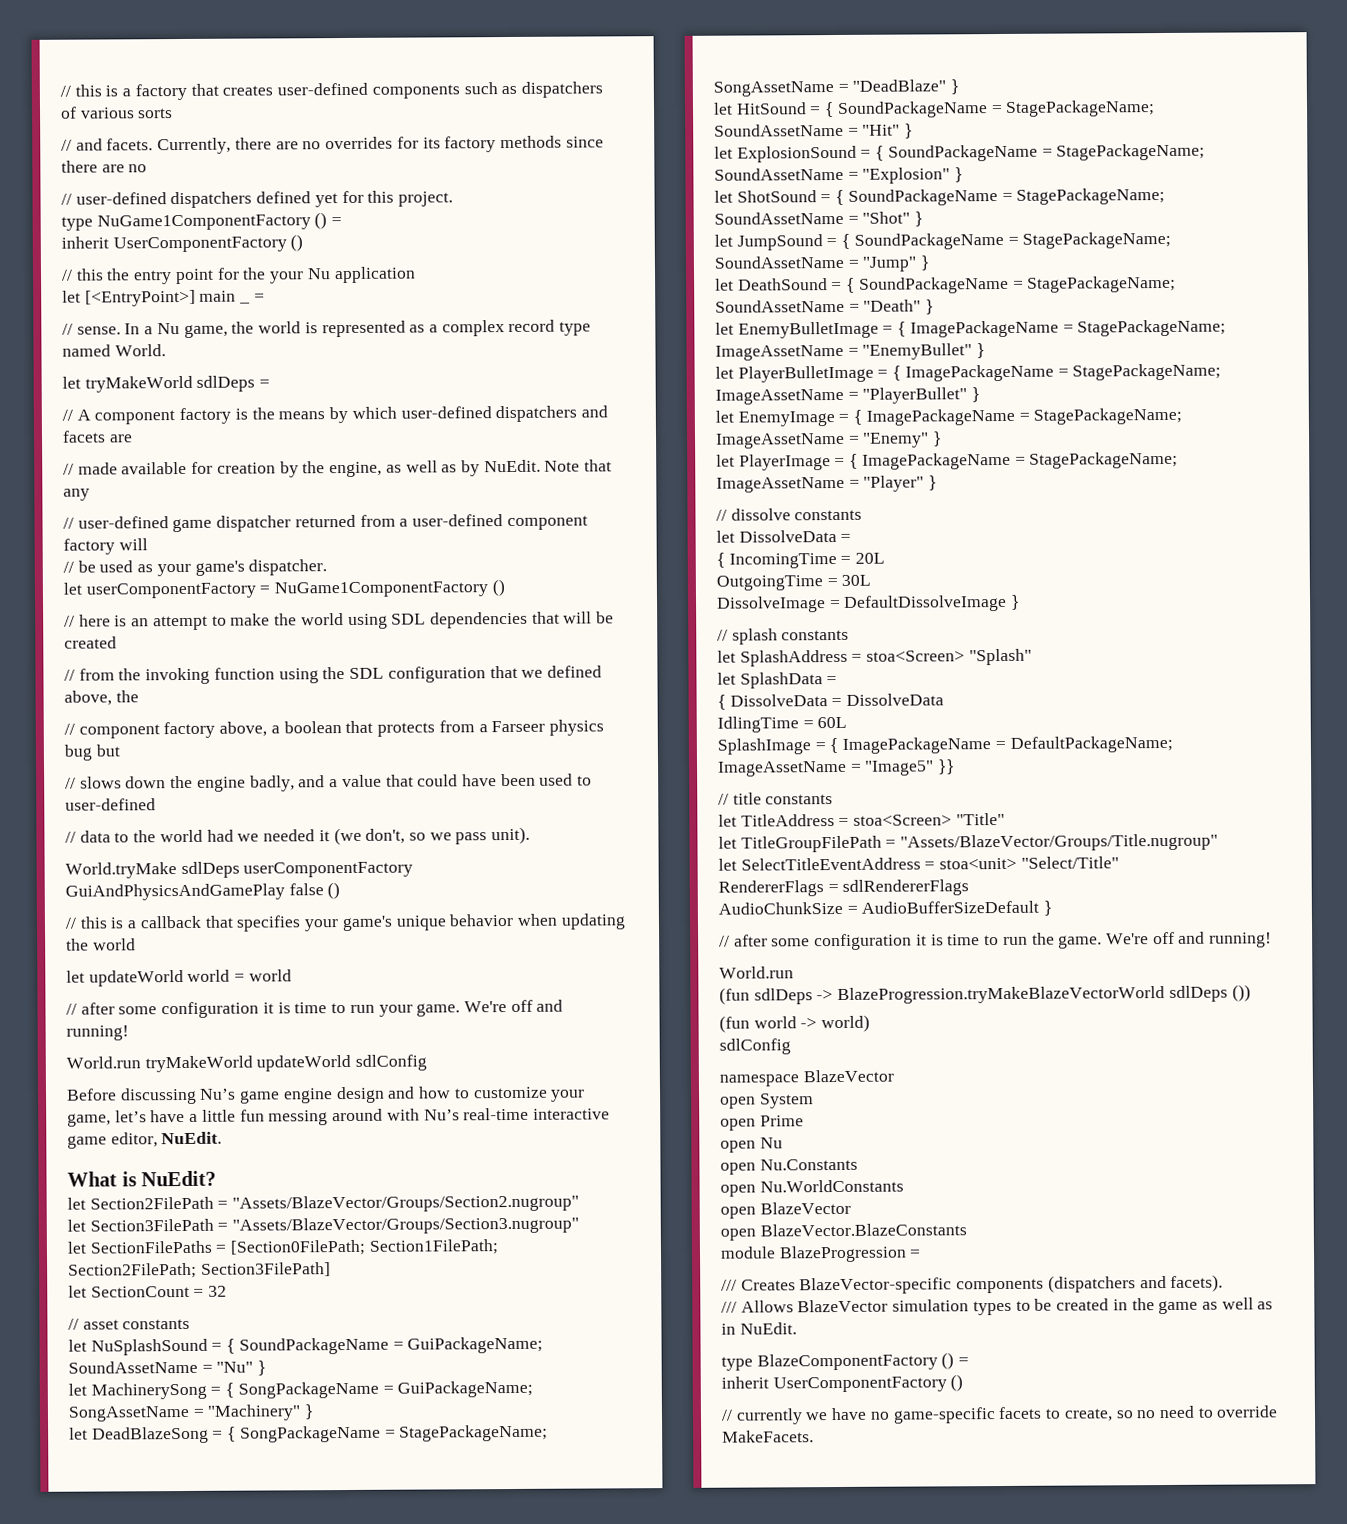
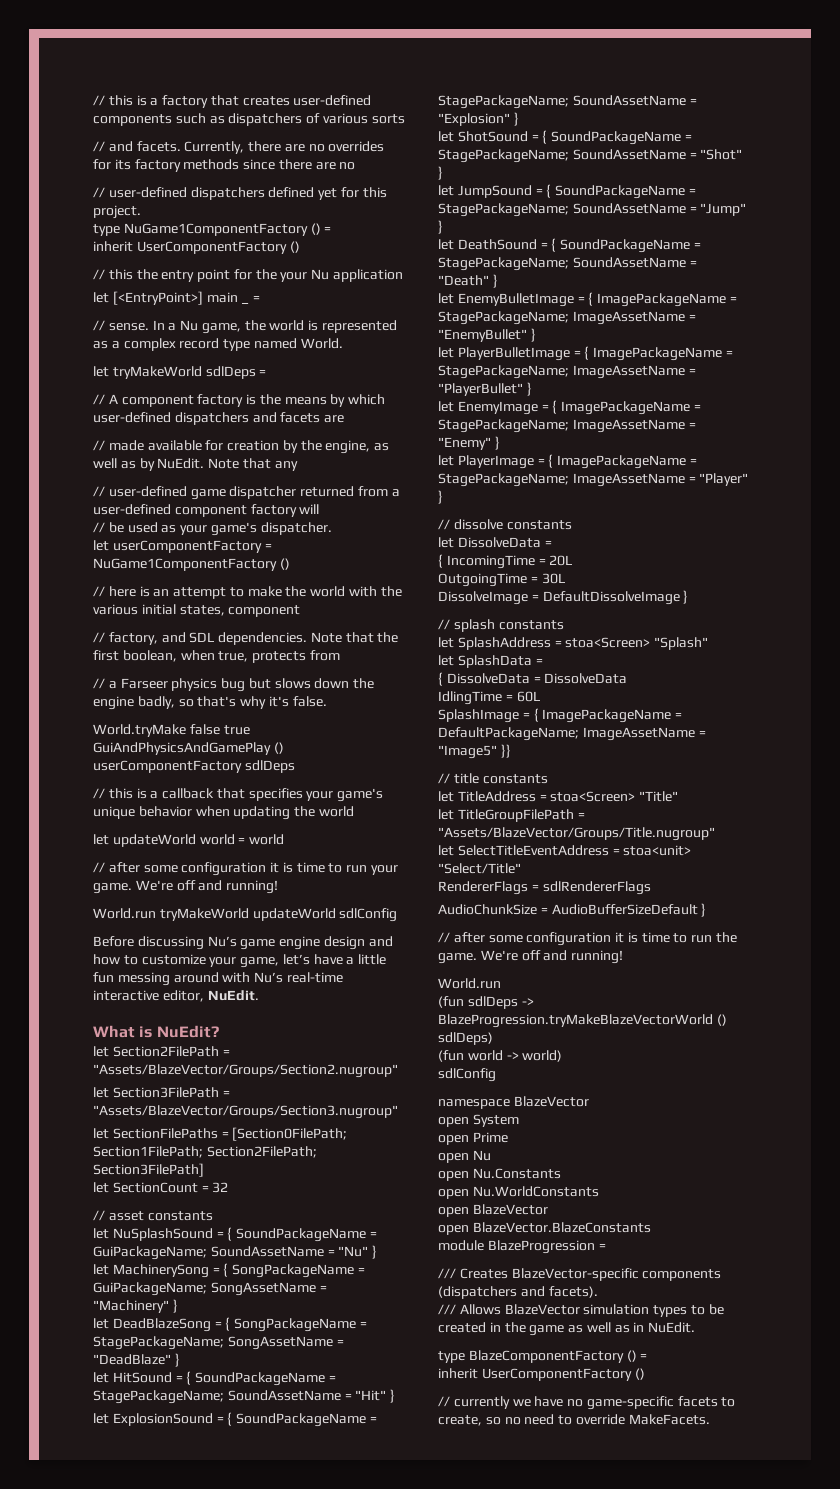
- // here is an attempt to make the world using SDL dependencies that will be created
- // from the invoking function using the SDL configuration that we defined above, the
- // component factory above, a boolean that protects from a Farseer physics bug but
- // slows down the engine badly, and a value that could have been used to user-defined
- // data to the world had we needed it (we don't, so we pass unit).
- World.tryMake sdlDeps userComponentFactory GuiAndPhysicsAndGamePlay false ()
+ // here is an attempt to make the world with the various initial states, component
+ // factory, and SDL dependencies. Note that the first boolean, when true, protects from
+ // a Farseer physics bug but slows down the engine badly, so that's why it's false.
+ World.tryMake false true GuiAndPhysicsAndGamePlay () userComponentFactory sdlDeps
- Before discussing Nu’s game engine design and how to customize your game, let’s have a little fun messing around with Nu’s real-time interactive game editor, NuEdit.
+ Before discussing Nu’s game engine design and how to customize your game, let’s have a little fun messing around with Nu’s real-time interactive editor, NuEdit.
- (fun sdlDeps -> BlazeProgression.tryMakeBlazeVectorWorld sdlDeps ())
+ (fun sdlDeps -> BlazeProgression.tryMakeBlazeVectorWorld () sdlDeps)

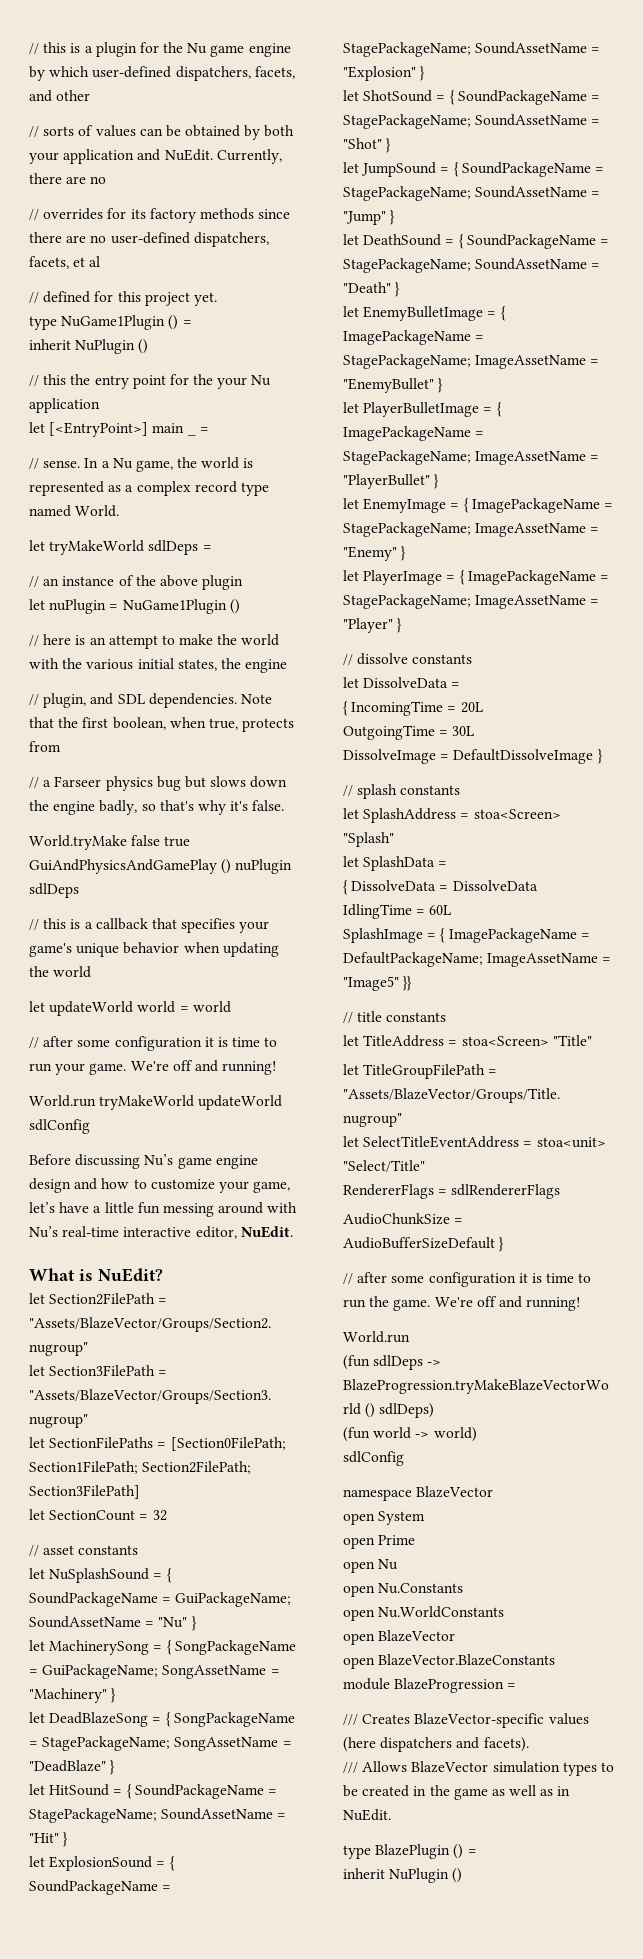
- // this is a factory that creates user-defined components such as dispatchers of various sorts
- // and facets.
+ // this is a plugin for the Nu game engine by which user-defined dispatchers, facets, and other
+ // sorts of values can be obtained by both your application and NuEdit.
- Currently, there are no overrides for its factory methods since there are no
- // user-defined dispatchers defined yet for this project.
- type NuGame1ComponentFactory () =
- inherit UserComponentFactory ()
+ Currently, there are no
+ // overrides for its factory methods since there are no user-defined dispatchers, facets, et al
+ // defined for this project yet.
+ type NuGame1Plugin () =
+ inherit NuPlugin ()
- // A component factory is the means by which user-defined dispatchers and facets are
- // made available for creation by the engine, as well as by NuEdit. Note that any
- // user-defined game dispatcher returned from a user-defined component factory will
- // be used as your game's dispatcher.
- let userComponentFactory = NuGame1ComponentFactory ()
+ // an instance of the above plugin
+ let nuPlugin = NuGame1Plugin ()
- // here is an attempt to make the world with the various initial states, component
- // factory, and SDL dependencies.
+ // here is an attempt to make the world with the various initial states, the engine
+ // plugin, and SDL dependencies.
- World.tryMake false true GuiAndPhysicsAndGamePlay () userComponentFactory sdlDeps
+ World.tryMake false true GuiAndPhysicsAndGamePlay () nuPlugin sdlDeps
- /// Creates BlazeVector-specific components (dispatchers and facets).
+ /// Creates BlazeVector-specific values (here dispatchers and facets).
- type BlazeComponentFactory () =
- inherit UserComponentFactory ()
- // currently we have no game-specific facets to create, so no need to override MakeFacets.
+ type BlazePlugin () =
+ inherit NuPlugin ()

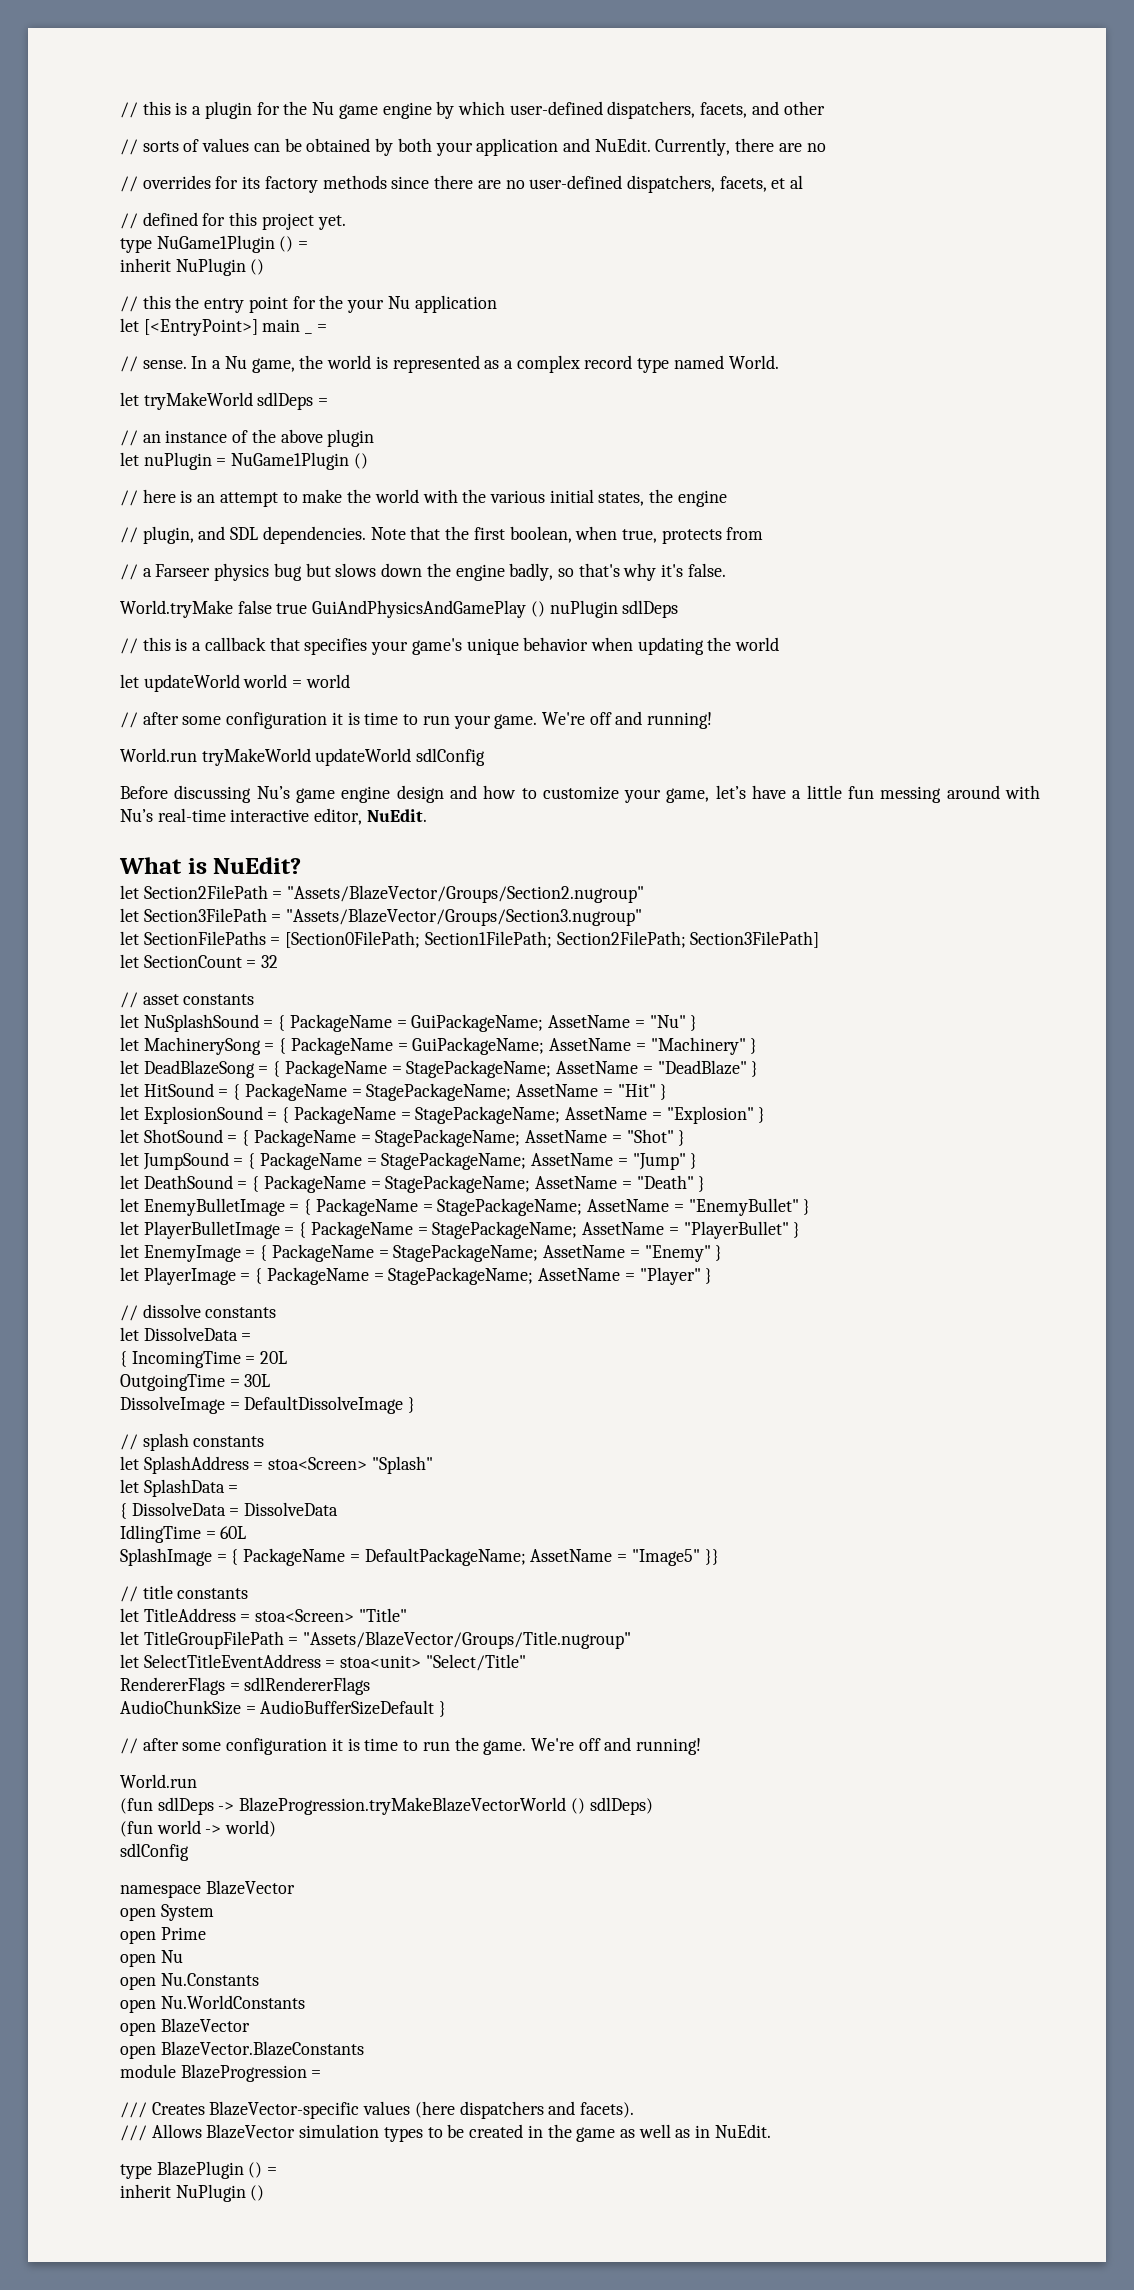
- let NuSplashSound = { SoundPackageName = GuiPackageName; SoundAssetName = "Nu" }
+ let NuSplashSound = { PackageName = GuiPackageName; AssetName = "Nu" }
- let MachinerySong = { SongPackageName = GuiPackageName; SongAssetName = "Machinery" }
+ let MachinerySong = { PackageName = GuiPackageName; AssetName = "Machinery" }
- let DeadBlazeSong = { SongPackageName = StagePackageName; SongAssetName = "DeadBlaze" }
+ let DeadBlazeSong = { PackageName = StagePackageName; AssetName = "DeadBlaze" }
- let HitSound = { SoundPackageName = StagePackageName; SoundAssetName = "Hit" }
+ let HitSound = { PackageName = StagePackageName; AssetName = "Hit" }
- let ExplosionSound = { SoundPackageName = StagePackageName; SoundAssetName = "Explosion" }
+ let ExplosionSound = { PackageName = StagePackageName; AssetName = "Explosion" }
- let ShotSound = { SoundPackageName = StagePackageName; SoundAssetName = "Shot" }
+ let ShotSound = { PackageName = StagePackageName; AssetName = "Shot" }
- let JumpSound = { SoundPackageName = StagePackageName; SoundAssetName = "Jump" }
+ let JumpSound = { PackageName = StagePackageName; AssetName = "Jump" }
- let DeathSound = { SoundPackageName = StagePackageName; SoundAssetName = "Death" }
+ let DeathSound = { PackageName = StagePackageName; AssetName = "Death" }
- let EnemyBulletImage = { ImagePackageName = StagePackageName; ImageAssetName = "EnemyBullet" }
+ let EnemyBulletImage = { PackageName = StagePackageName; AssetName = "EnemyBullet" }
- let PlayerBulletImage = { ImagePackageName = StagePackageName; ImageAssetName = "PlayerBullet" }
+ let PlayerBulletImage = { PackageName = StagePackageName; AssetName = "PlayerBullet" }
- let EnemyImage = { ImagePackageName = StagePackageName; ImageAssetName = "Enemy" }
+ let EnemyImage = { PackageName = StagePackageName; AssetName = "Enemy" }
- let PlayerImage = { ImagePackageName = StagePackageName; ImageAssetName = "Player" }
+ let PlayerImage = { PackageName = StagePackageName; AssetName = "Player" }
- SplashImage = { ImagePackageName = DefaultPackageName; ImageAssetName = "Image5" }}
+ SplashImage = { PackageName = DefaultPackageName; AssetName = "Image5" }}

